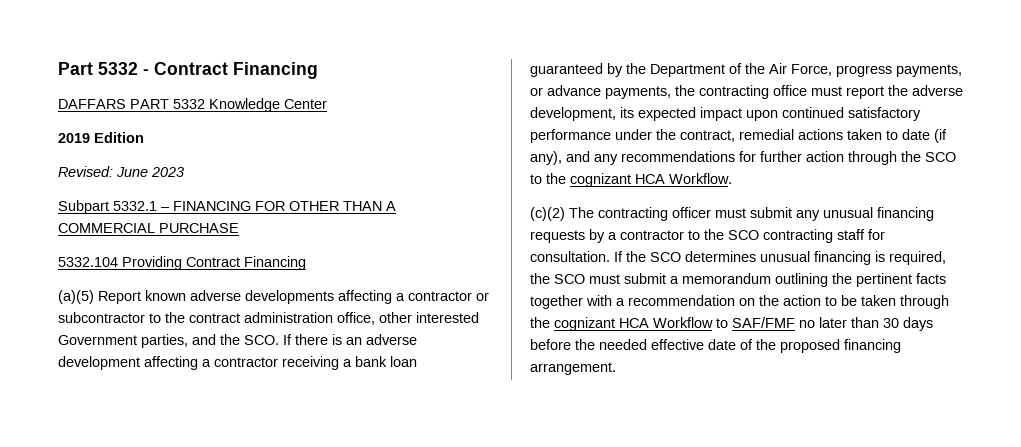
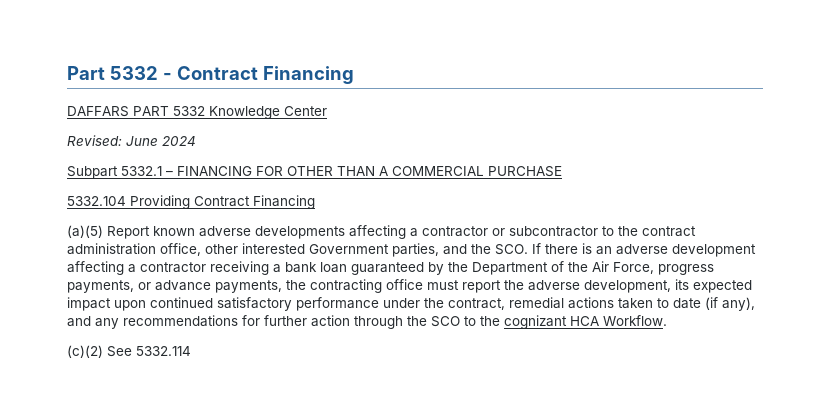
- 2019 Edition
- Revised: June 2023
+ Revised: June 2024
- (c)(2) The contracting officer must submit any unusual financing requests by a contractor to the SCO contracting staff for consultation. If the SCO determines unusual financing is required, the SCO must submit a memorandum outlining the pertinent facts together with a recommendation on the action to be taken through the cognizant HCA Workflow to SAF/FMF no later than 30 days before the needed effective date of the proposed financing arrangement.
+ (c)(2) See 5332.114

